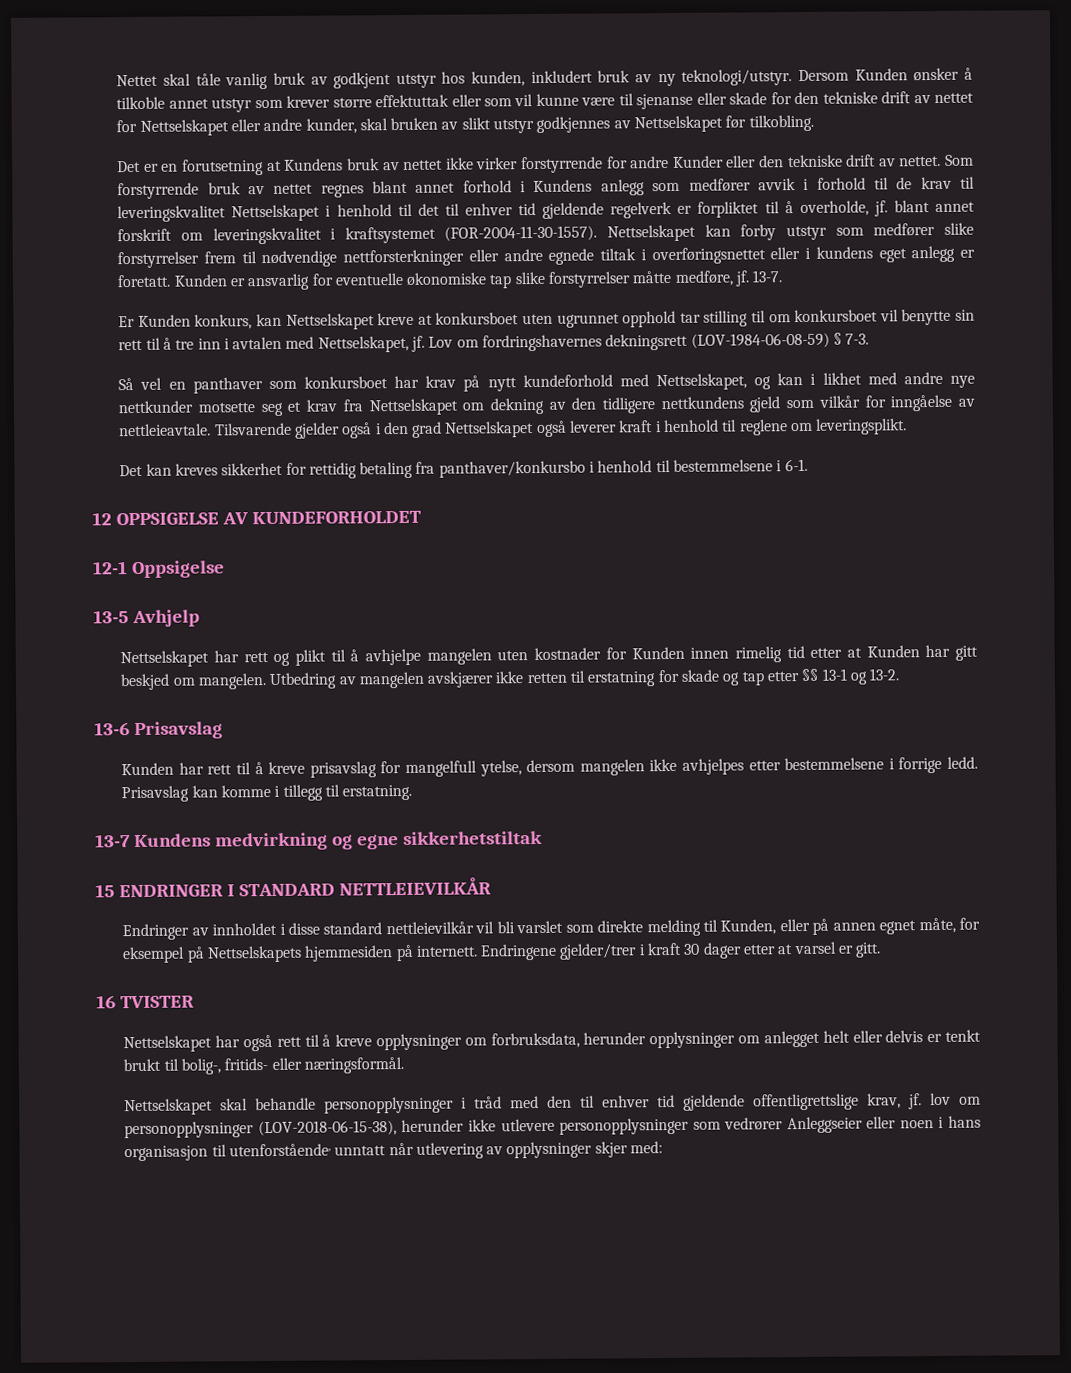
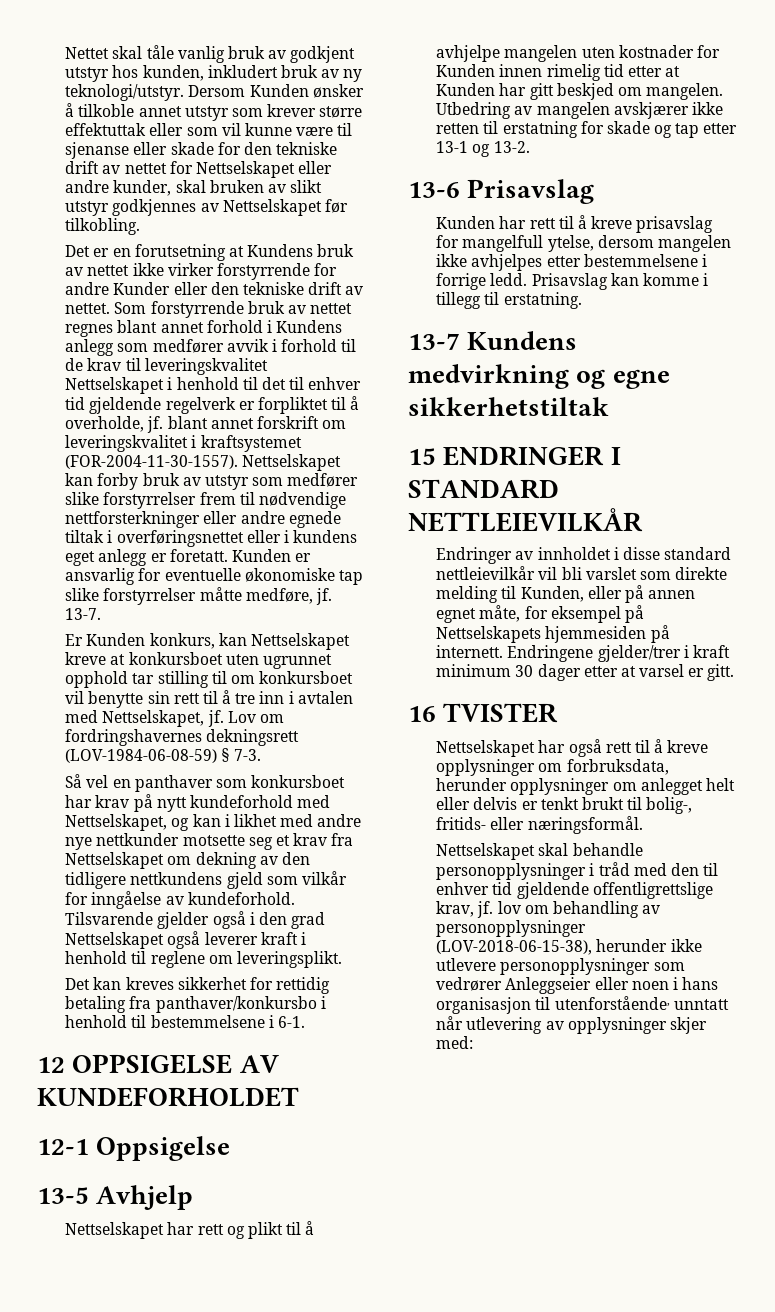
- Nettselskapet kan forby utstyr som medfører slike forstyrrelser frem til nødvendige nettforsterkninger eller andre egnede tiltak i overføringsnettet eller i kundens eget anlegg er foretatt.
+ Nettselskapet kan forby bruk av utstyr som medfører slike forstyrrelser frem til nødvendige nettforsterkninger eller andre egnede tiltak i overføringsnettet eller i kundens eget anlegg er foretatt.
- Så vel en panthaver som konkursboet har krav på nytt kundeforhold med Nettselskapet, og kan i likhet med andre nye nettkunder motsette seg et krav fra Nettselskapet om dekning av den tidligere nettkundens gjeld som vilkår for inngåelse av nettleieavtale.
+ Så vel en panthaver som konkursboet har krav på nytt kundeforhold med Nettselskapet, og kan i likhet med andre nye nettkunder motsette seg et krav fra Nettselskapet om dekning av den tidligere nettkundens gjeld som vilkår for inngåelse av kundeforhold.
- Utbedring av mangelen avskjærer ikke retten til erstatning for skade og tap etter §§ 13-1 og 13-2.
+ Utbedring av mangelen avskjærer ikke retten til erstatning for skade og tap etter 13-1 og 13-2.
- Endringene gjelder/trer i kraft 30 dager etter at varsel er gitt.
+ Endringene gjelder/trer i kraft minimum 30 dager etter at varsel er gitt.
- Nettselskapet skal behandle personopplysninger i tråd med den til enhver tid gjeldende offentligrettslige krav, jf. lov om personopplysninger (LOV-2018-06-15-38), herunder ikke utlevere personopplysninger som vedrører Anleggseier eller noen i hans organisasjon til utenforstående, unntatt når utlevering av opplysninger skjer med:
+ Nettselskapet skal behandle personopplysninger i tråd med den til enhver tid gjeldende offentligrettslige krav, jf. lov om behandling av personopplysninger (LOV-2018-06-15-38), herunder ikke utlevere personopplysninger som vedrører Anleggseier eller noen i hans organisasjon til utenforstående, unntatt når utlevering av opplysninger skjer med:

